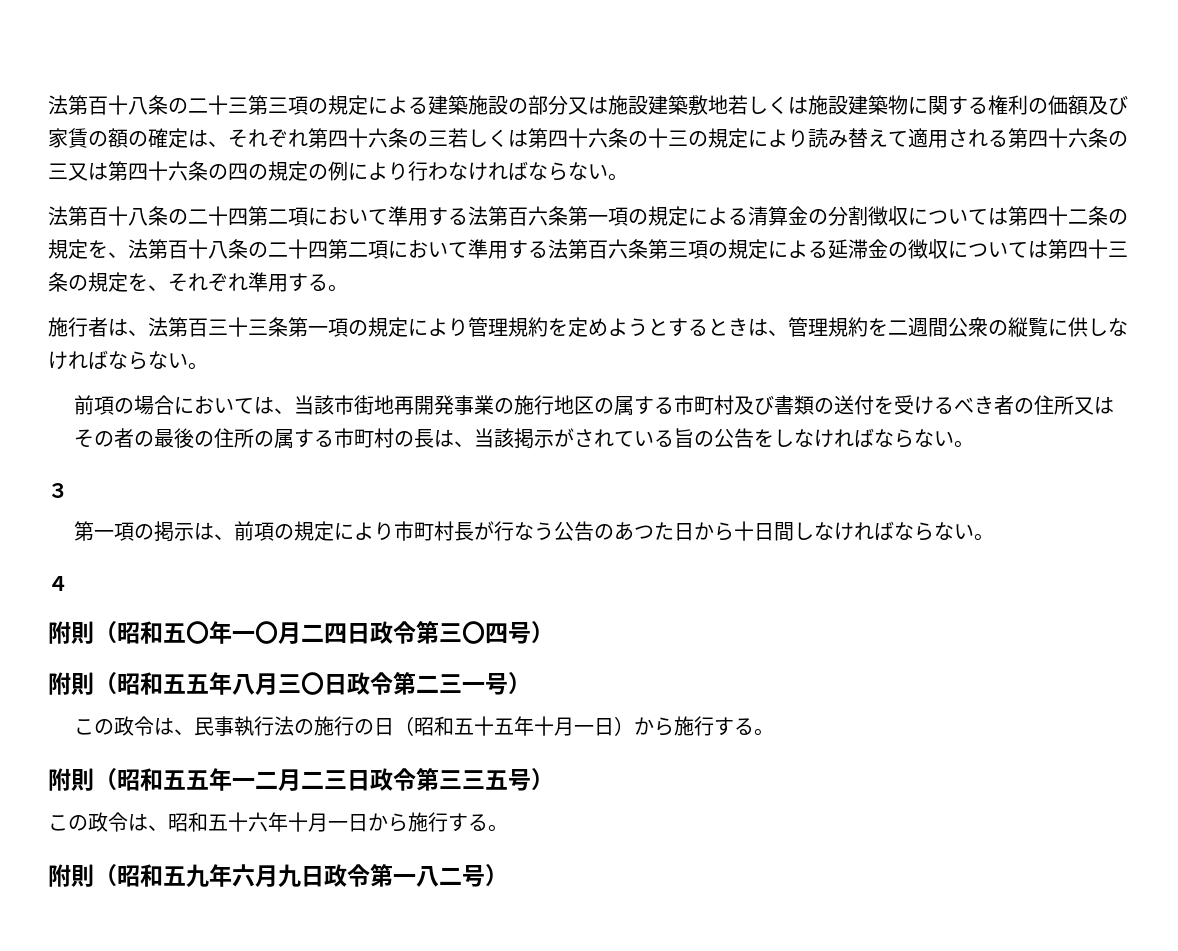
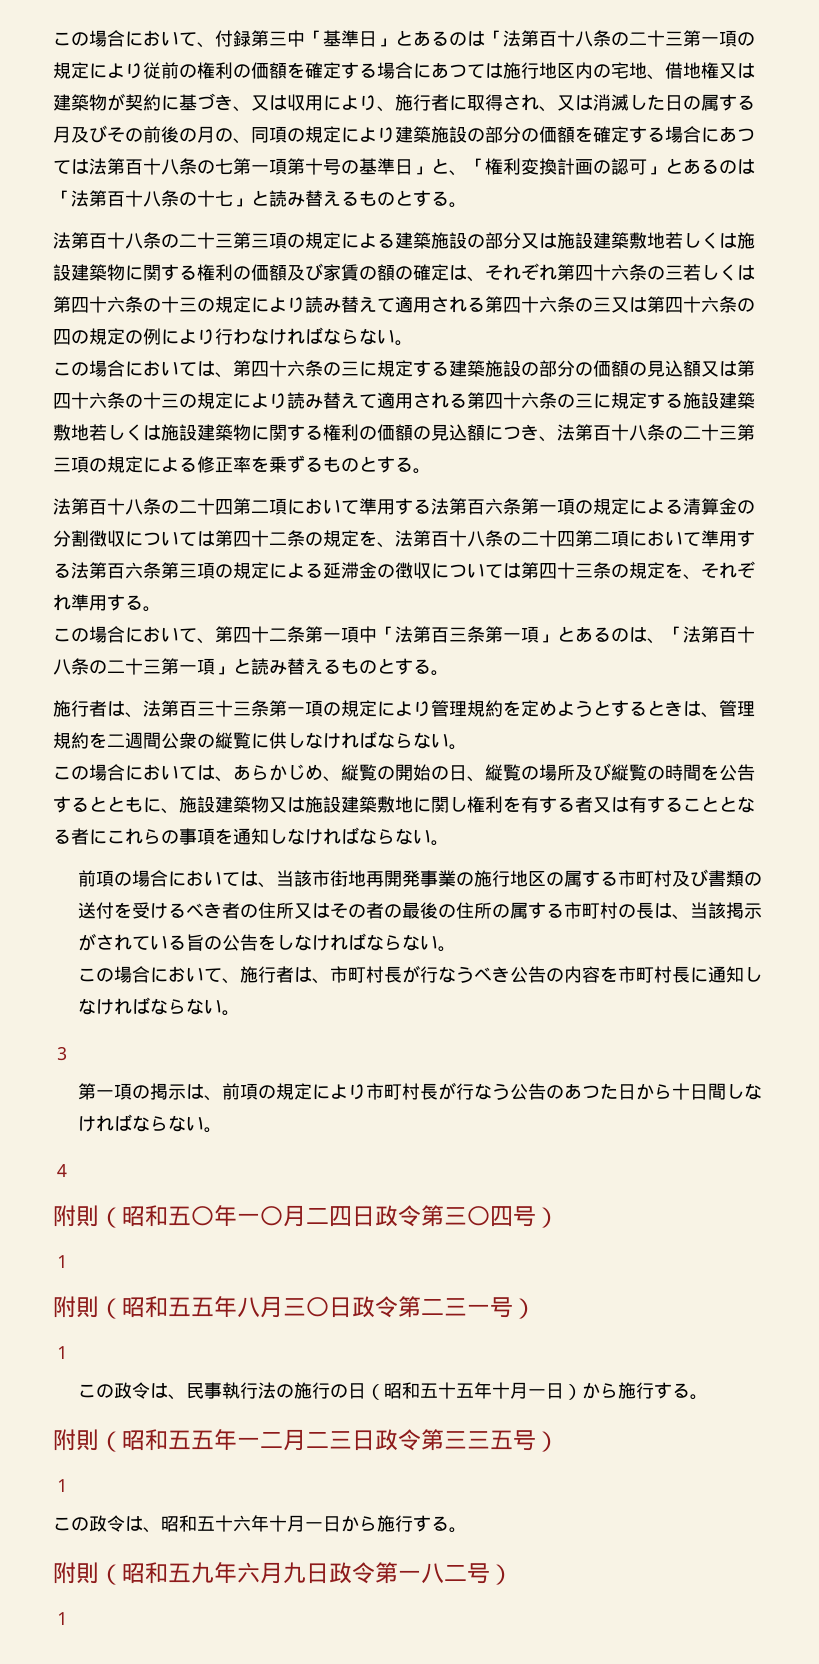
+ この場合において、付録第三中「基準日」とあるのは「法第百十八条の二十三第一項の規定により従前の権利の価額を確定する場合にあつては施行地区内の宅地、借地権又は建築物が契約に基づき、又は収用により、施行者に取得され、又は消滅した日の属する月及びその前後の月の、同項の規定により建築施設の部分の価額を確定する場合にあつては法第百十八条の七第一項第十号の基準日」と、「権利変換計画の認可」とあるのは「法第百十八条の十七」と読み替えるものとする。
+ この場合においては、第四十六条の三に規定する建築施設の部分の価額の見込額又は第四十六条の十三の規定により読み替えて適用される第四十六条の三に規定する施設建築敷地若しくは施設建築物に関する権利の価額の見込額につき、法第百十八条の二十三第三項の規定による修正率を乗ずるものとする。
+ この場合において、第四十二条第一項中「法第百三条第一項」とあるのは、「法第百十八条の二十三第一項」と読み替えるものとする。
+ この場合においては、あらかじめ、縦覧の開始の日、縦覧の場所及び縦覧の時間を公告するとともに、施設建築物又は施設建築敷地に関し権利を有する者又は有することとなる者にこれらの事項を通知しなければならない。
+ この場合において、施行者は、市町村長が行なうべき公告の内容を市町村長に通知しなければならない。
  附則（昭和五〇年一〇月二四日政令第三〇四号）
+ １
  附則（昭和五五年八月三〇日政令第二三一号）
+ １
  附則（昭和五五年一二月二三日政令第三三五号）
+ １
  附則（昭和五九年六月九日政令第一八二号）
+ １

